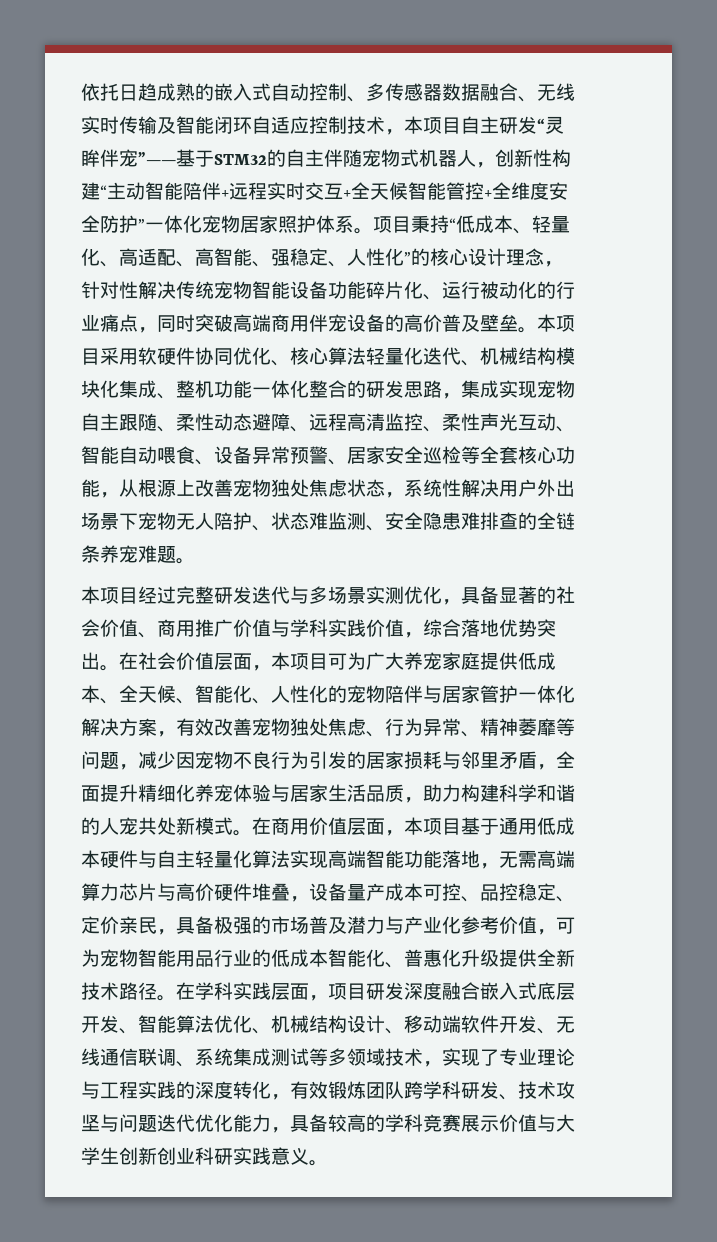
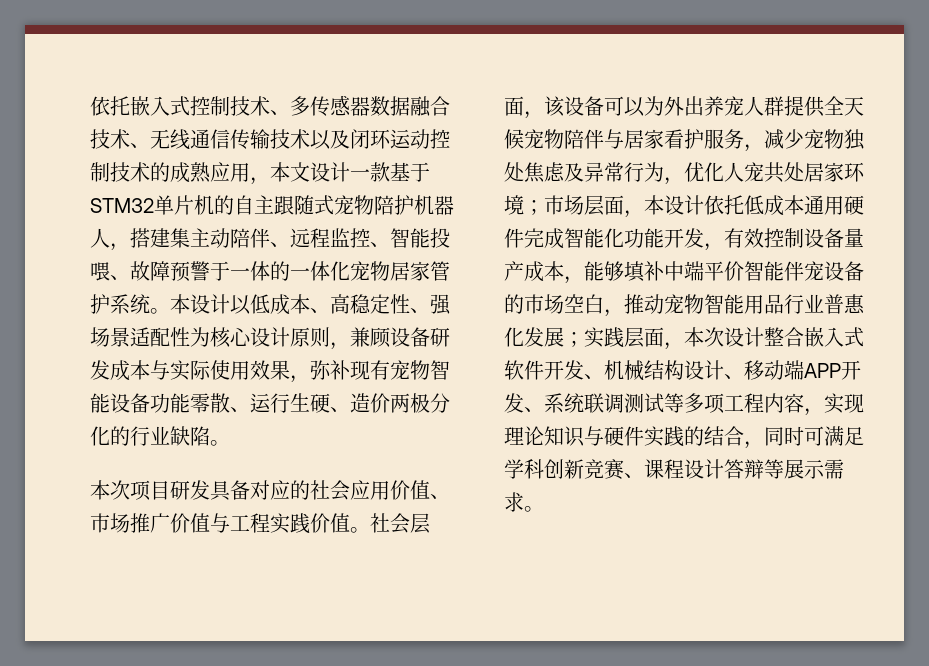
- 依托日趋成熟的嵌入式自动控制、多传感器数据融合、无线实时传输及智能闭环自适应控制技术，本项目自主研发“灵眸伴宠”——基于STM32的自主伴随宠物式机器人，创新性构建“主动智能陪伴+远程实时交互+全天候智能管控+全维度安全防护”一体化宠物居家照护体系。项目秉持“低成本、轻量化、高适配、高智能、强稳定、人性化”的核心设计理念，针对性解决传统宠物智能设备功能碎片化、运行被动化的行业痛点，同时突破高端商用伴宠设备的高价普及壁垒。本项目采用软硬件协同优化、核心算法轻量化迭代、机械结构模块化集成、整机功能一体化整合的研发思路，集成实现宠物自主跟随、柔性动态避障、远程高清监控、柔性声光互动、智能自动喂食、设备异常预警、居家安全巡检等全套核心功能，从根源上改善宠物独处焦虑状态，系统性解决用户外出场景下宠物无人陪护、状态难监测、安全隐患难排查的全链条养宠难题。
- 本项目经过完整研发迭代与多场景实测优化，具备显著的社会价值、商用推广价值与学科实践价值，综合落地优势突出。在社会价值层面，本项目可为广大养宠家庭提供低成本、全天候、智能化、人性化的宠物陪伴与居家管护一体化解决方案，有效改善宠物独处焦虑、行为异常、精神萎靡等问题，减少因宠物不良行为引发的居家损耗与邻里矛盾，全面提升精细化养宠体验与居家生活品质，助力构建科学和谐的人宠共处新模式。在商用价值层面，本项目基于通用低成本硬件与自主轻量化算法实现高端智能功能落地，无需高端算力芯片与高价硬件堆叠，设备量产成本可控、品控稳定、定价亲民，具备极强的市场普及潜力与产业化参考价值，可为宠物智能用品行业的低成本智能化、普惠化升级提供全新技术路径。在学科实践层面，项目研发深度融合嵌入式底层开发、智能算法优化、机械结构设计、移动端软件开发、无线通信联调、系统集成测试等多领域技术，实现了专业理论与工程实践的深度转化，有效锻炼团队跨学科研发、技术攻坚与问题迭代优化能力，具备较高的学科竞赛展示价值与大学生创新创业科研实践意义。
+ 依托嵌入式控制技术、多传感器数据融合技术、无线通信传输技术以及闭环运动控制技术的成熟应用，本文设计一款基于STM32单片机的自主跟随式宠物陪护机器人，搭建集主动陪伴、远程监控、智能投喂、故障预警于一体的一体化宠物居家管护系统。本设计以低成本、高稳定性、强场景适配性为核心设计原则，兼顾设备研发成本与实际使用效果，弥补现有宠物智能设备功能零散、运行生硬、造价两极分化的行业缺陷。
+ 本次项目研发具备对应的社会应用价值、市场推广价值与工程实践价值。社会层面，该设备可以为外出养宠人群提供全天候宠物陪伴与居家看护服务，减少宠物独处焦虑及异常行为，优化人宠共处居家环境；市场层面，本设计依托低成本通用硬件完成智能化功能开发，有效控制设备量产成本，能够填补中端平价智能伴宠设备的市场空白，推动宠物智能用品行业普惠化发展；实践层面，本次设计整合嵌入式软件开发、机械结构设计、移动端APP开发、系统联调测试等多项工程内容，实现理论知识与硬件实践的结合，同时可满足学科创新竞赛、课程设计答辩等展示需求。

